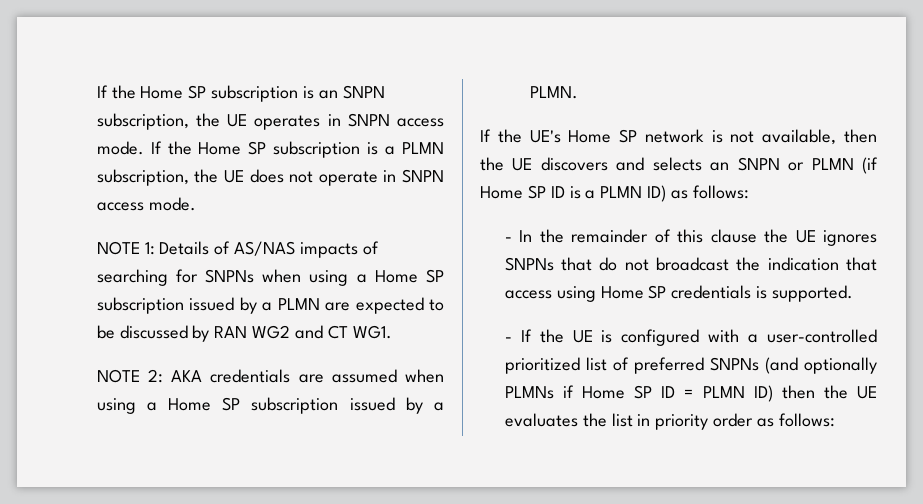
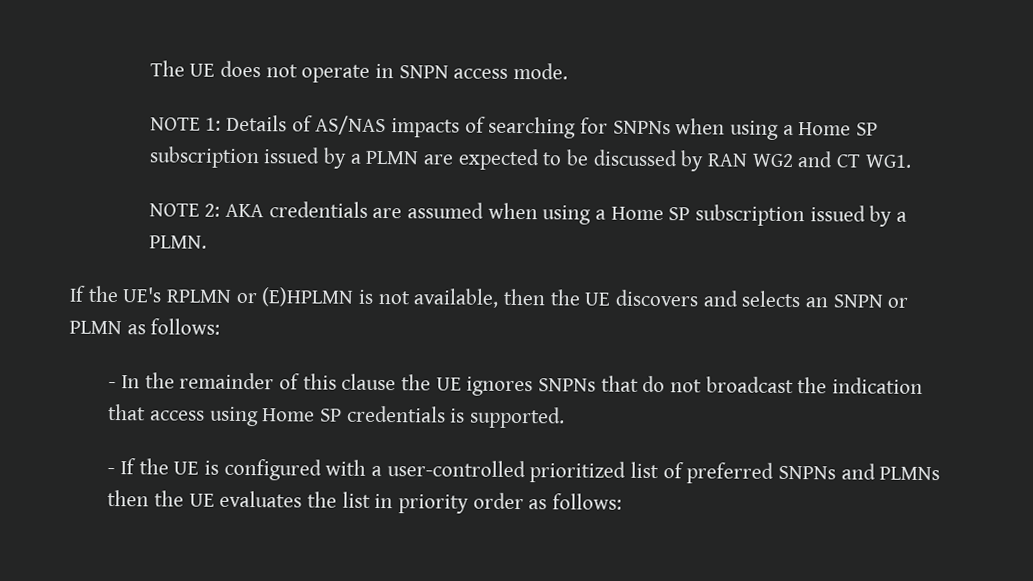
- If the Home SP subscription is an SNPN subscription, the UE operates in SNPN access mode. If the Home SP subscription is a PLMN subscription, the UE does not operate in SNPN access mode.
+ The UE does not operate in SNPN access mode.
- If the UE's Home SP network is not available, then the UE discovers and selects an SNPN or PLMN (if Home SP ID is a PLMN ID) as follows:
+ If the UE's RPLMN or (E)HPLMN is not available, then the UE discovers and selects an SNPN or PLMN as follows:
- - If the UE is configured with a user-controlled prioritized list of preferred SNPNs (and optionally PLMNs if Home SP ID = PLMN ID) then the UE evaluates the list in priority order as follows:
+ - If the UE is configured with a user-controlled prioritized list of preferred SNPNs and PLMNs then the UE evaluates the list in priority order as follows:

